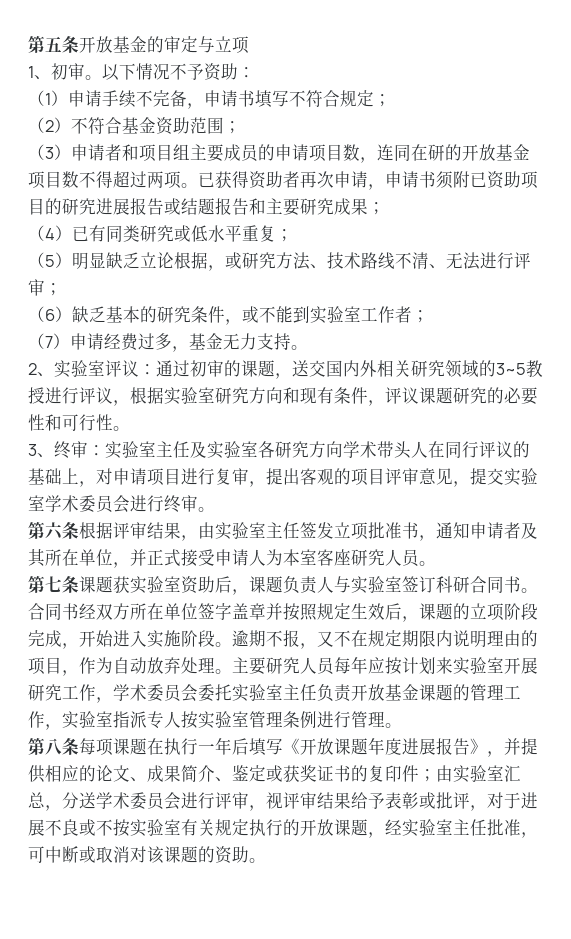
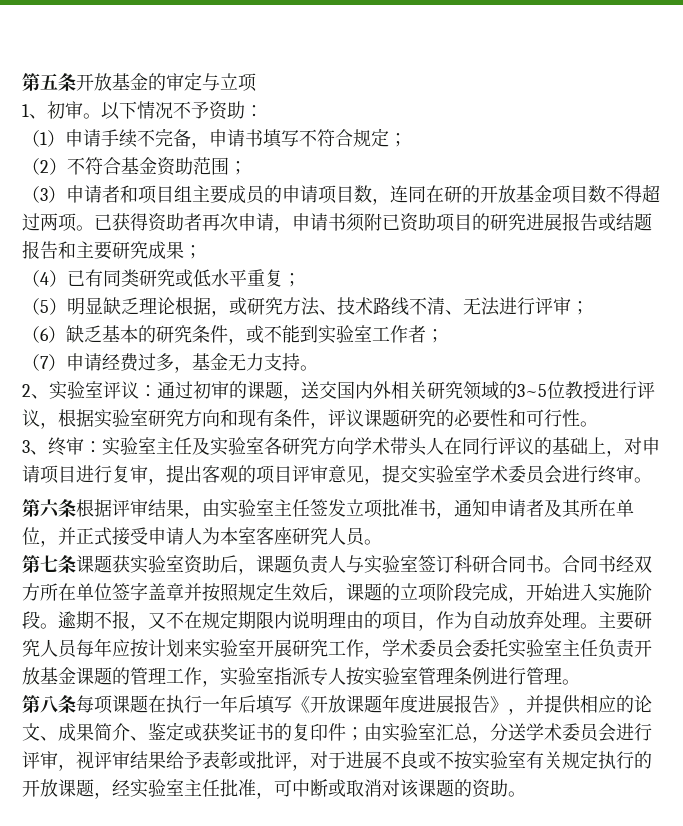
- （5）明显缺乏立论根据，或研究方法、技术路线不清、无法进行评审；
+ （5）明显缺乏理论根据，或研究方法、技术路线不清、无法进行评审；
- 2、实验室评议：通过初审的课题，送交国内外相关研究领域的3~5教授进行评议，根据实验室研究方向和现有条件，评议课题研究的必要性和可行性。
+ 2、实验室评议：通过初审的课题，送交国内外相关研究领域的3~5位教授进行评议，根据实验室研究方向和现有条件，评议课题研究的必要性和可行性。

